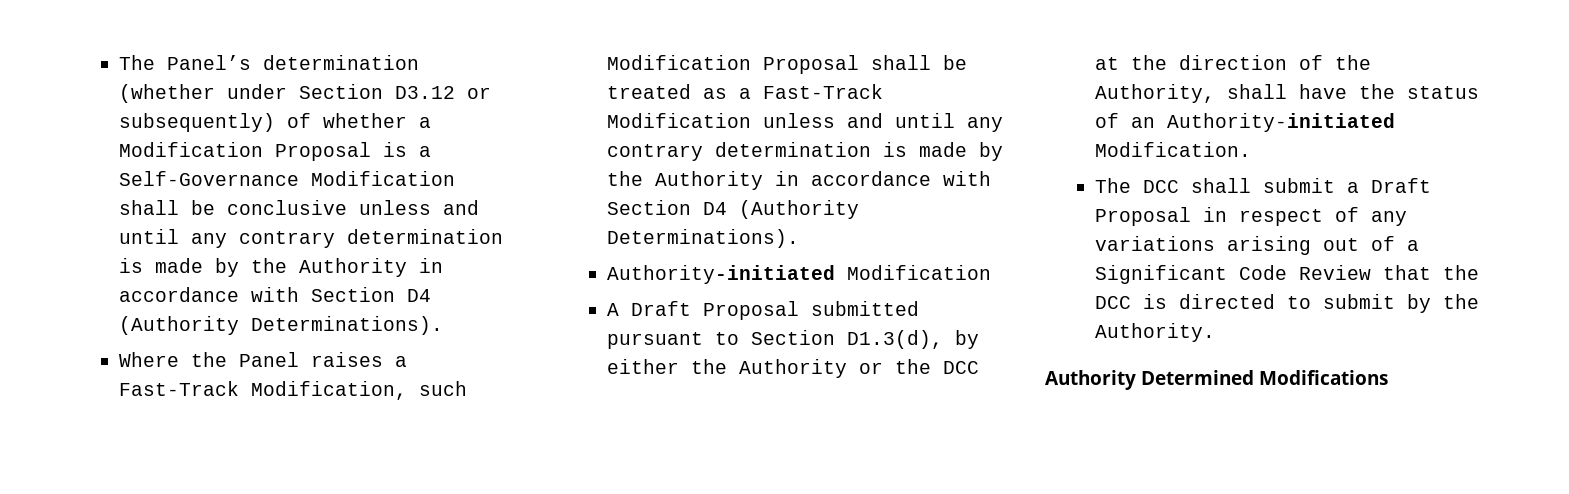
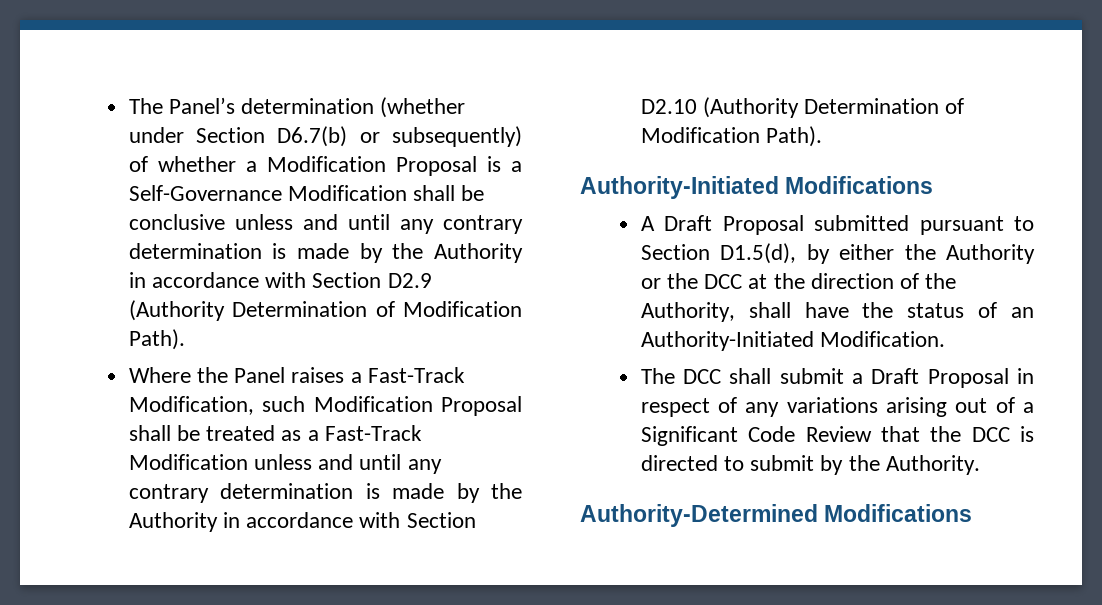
- The Panel’s determination (whether under Section D3.12 or subsequently) of whether a Modification Proposal is a Self-Governance Modification shall be conclusive unless and until any contrary determination is made by the Authority in accordance with Section D4 (Authority Determinations).
+ The Panel’s determination (whether under Section D6.7(b) or subsequently) of whether a Modification Proposal is a Self-Governance Modification shall be conclusive unless and until any contrary determination is made by the Authority in accordance with Section D2.9 (Authority Determination of Modification Path).
- Where the Panel raises a Fast-Track Modification, such Modification Proposal shall be treated as a Fast-Track Modification unless and until any contrary determination is made by the Authority in accordance with Section D4 (Authority Determinations).
- Authority-initiated Modification
+ Where the Panel raises a Fast-Track Modification, such Modification Proposal shall be treated as a Fast-Track Modification unless and until any contrary determination is made by the Authority in accordance with Section D2.10 (Authority Determination of Modification Path).
+ Authority-Initiated Modifications
- A Draft Proposal submitted pursuant to Section D1.3(d), by either the Authority or the DCC at the direction of the Authority, shall have the status of an Authority-initiated Modification.
+ A Draft Proposal submitted pursuant to Section D1.5(d), by either the Authority or the DCC at the direction of the Authority, shall have the status of an Authority-Initiated Modification.
- Authority Determined Modifications
+ Authority-Determined Modifications

